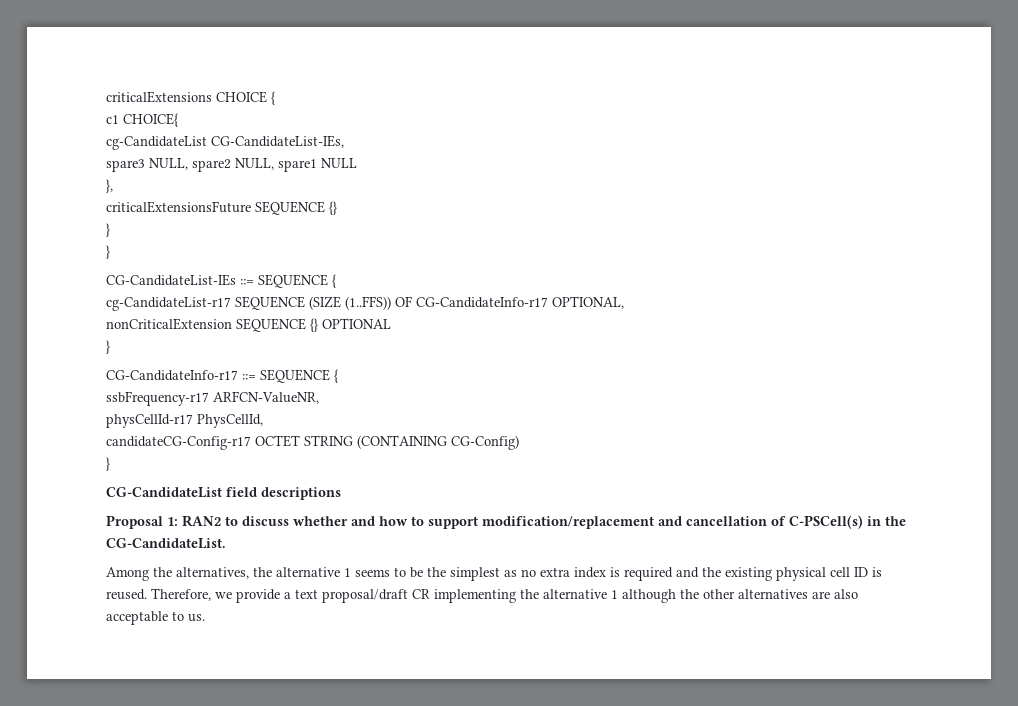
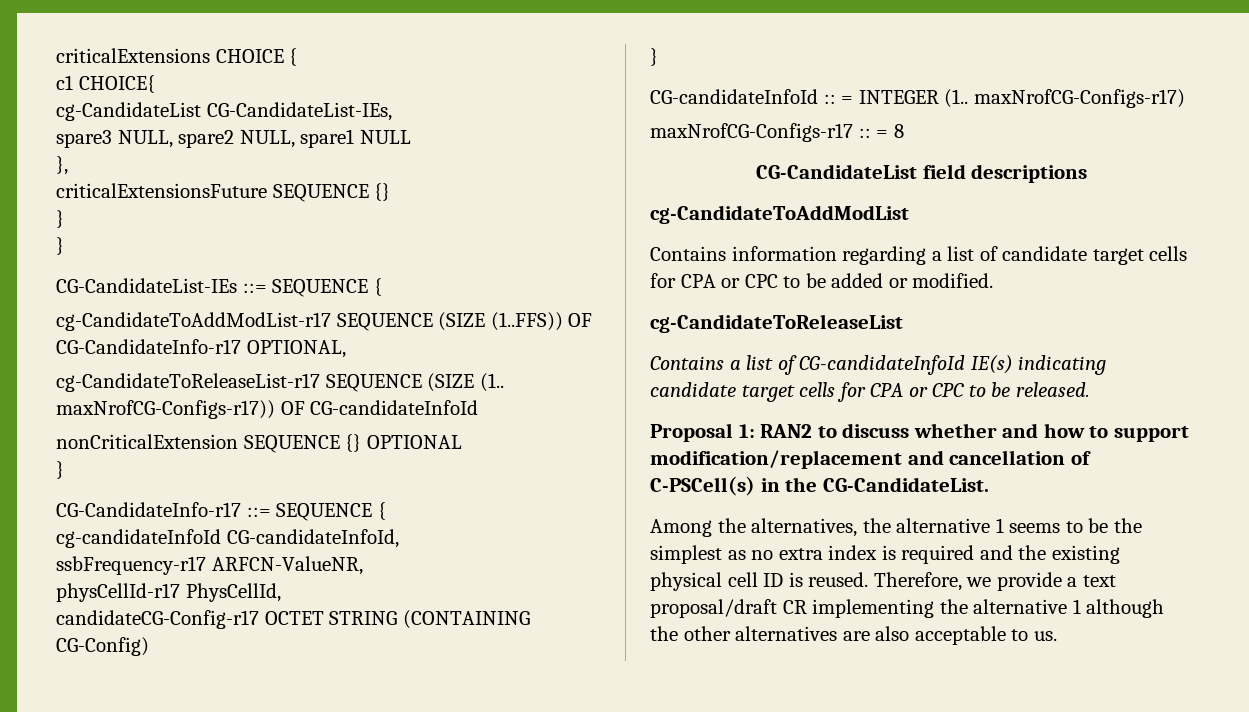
- cg-CandidateList-r17 SEQUENCE (SIZE (1..FFS)) OF CG-CandidateInfo-r17 OPTIONAL,
+ cg-CandidateToAddModList-r17 SEQUENCE (SIZE (1..FFS)) OF CG-CandidateInfo-r17 OPTIONAL,
+ cg-CandidateToReleaseList-r17 SEQUENCE (SIZE (1.. maxNrofCG-Configs-r17)) OF CG-candidateInfoId
+ cg-candidateInfoId CG-candidateInfoId,
+ CG-candidateInfoId :: = INTEGER (1.. maxNrofCG-Configs-r17)
+ maxNrofCG-Configs-r17 :: = 8
  CG-CandidateList field descriptions
+ cg-CandidateToAddModList
+ Contains information regarding a list of candidate target cells for CPA or CPC to be added or modified.
+ cg-CandidateToReleaseList
+ Contains a list of CG-candidateInfoId IE(s) indicating candidate target cells for CPA or CPC to be released.

